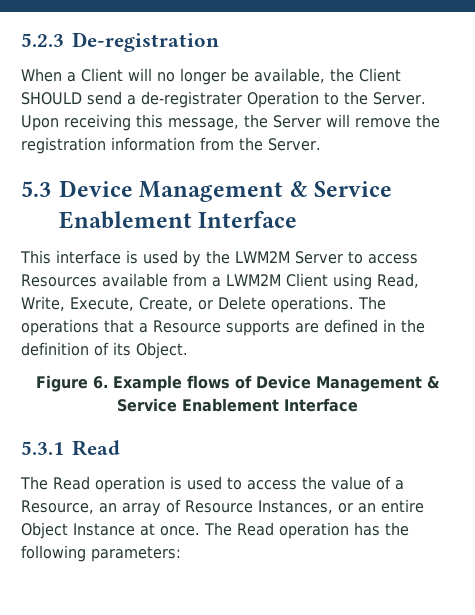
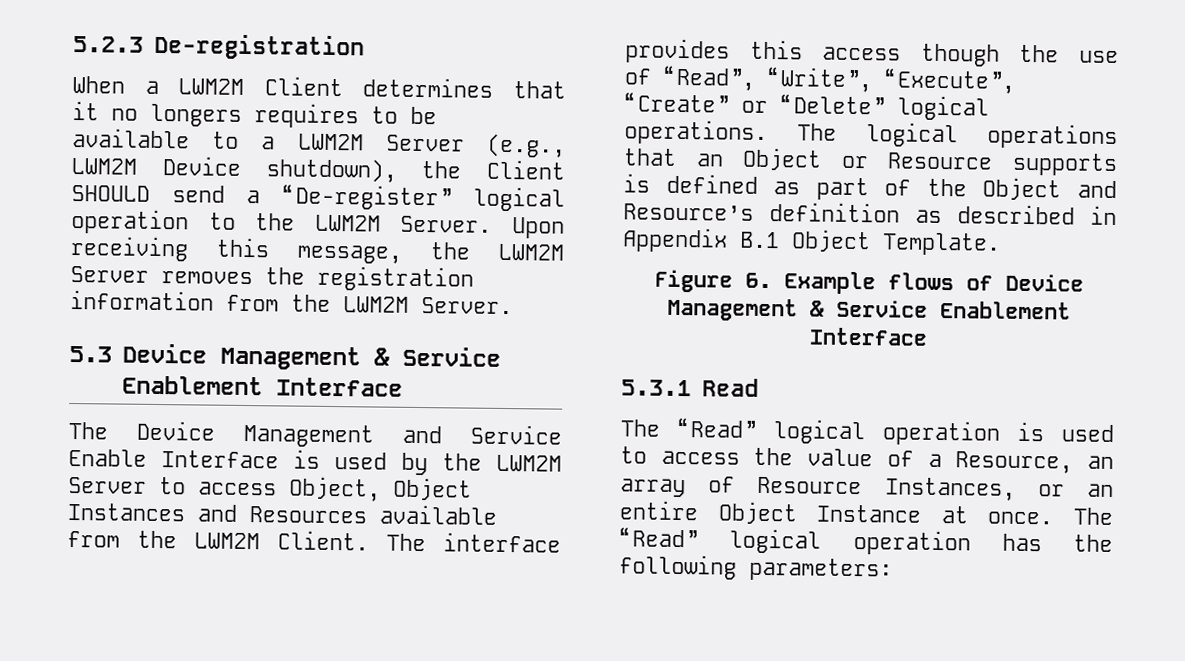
- When a Client will no longer be available, the Client SHOULD send a de-registrater Operation to the Server.
+ When a LWM2M Client determines that it no longers requires to be available to a LWM2M Server (e.g., LWM2M Device shutdown), the Client SHOULD send a “De-register” logical operation to the LWM2M Server.
- Upon receiving this message, the Server will remove the registration information from the Server.
+ Upon receiving this message, the LWM2M Server removes the registration information from the LWM2M Server.
- This interface is used by the LWM2M Server to access Resources available from a LWM2M Client using Read, Write, Execute, Create, or Delete operations.
+ The Device Management and Service Enable Interface is used by the LWM2M Server to access Object, Object Instances and Resources available from the LWM2M Client. The interface provides this access though the use of “Read”, “Write”, “Execute”, “Create” or “Delete” logical operations.
- The operations that a Resource supports are defined in the definition of its Object.
+ The logical operations that an Object or Resource supports is defined as part of the Object and Resource’s definition as described in Appendix B.1 Object Template.
- The Read operation is used to access the value of a Resource, an array of Resource Instances, or an entire Object Instance at once.
+ The “Read” logical operation is used to access the value of a Resource, an array of Resource Instances, or an entire Object Instance at once.
- The Read operation has the following parameters:
+ The “Read” logical operation has the following parameters:

